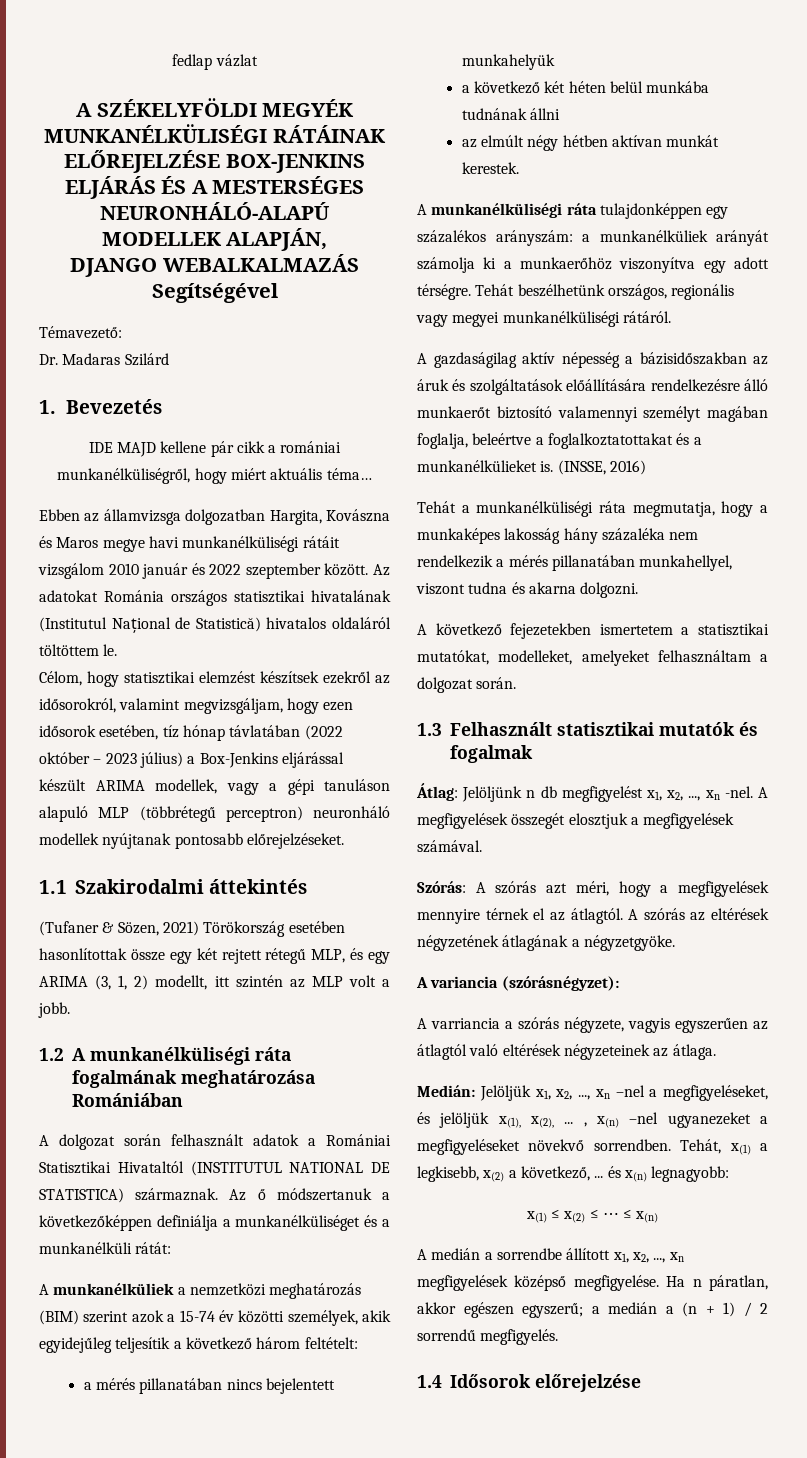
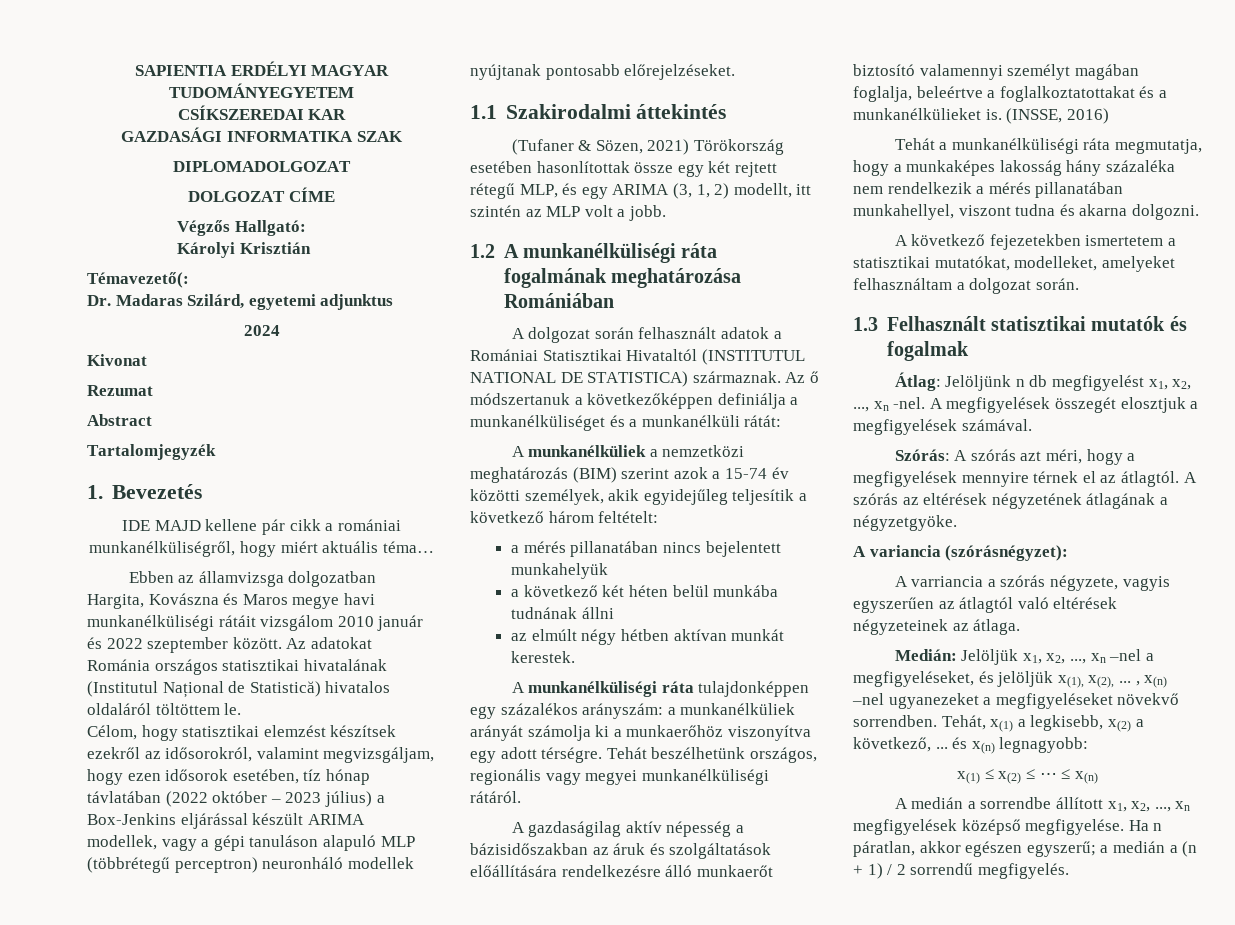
- fedlap vázlat
- A SZÉKELYFÖLDI MEGYÉK MUNKANÉLKÜLISÉGI RÁTÁINAK ELŐREJELZÉSE BOX-JENKINS ELJÁRÁS ÉS A MESTERSÉGES NEURONHÁLÓ-ALAPÚ MODELLEK ALAPJÁN,
- DJANGO WEBALKALMAZÁS Segítségével
- Témavezető:
- Dr. Madaras Szilárd
+ SAPIENTIA ERDÉLYI MAGYAR TUDOMÁNYEGYETEM
+ CSÍKSZEREDAI KAR
+ GAZDASÁGI INFORMATIKA SZAK
+ DIPLOMADOLGOZAT
+ DOLGOZAT CÍME
+ Végzős Hallgató:
+ Károlyi Krisztián
+ Témavezető(:
+ Dr. Madaras Szilárd, egyetemi adjunktus
+ 2024
+ Kivonat
+ Rezumat
+ Abstract
+ Tartalomjegyzék
- 1.4 Idősorok előrejelzése

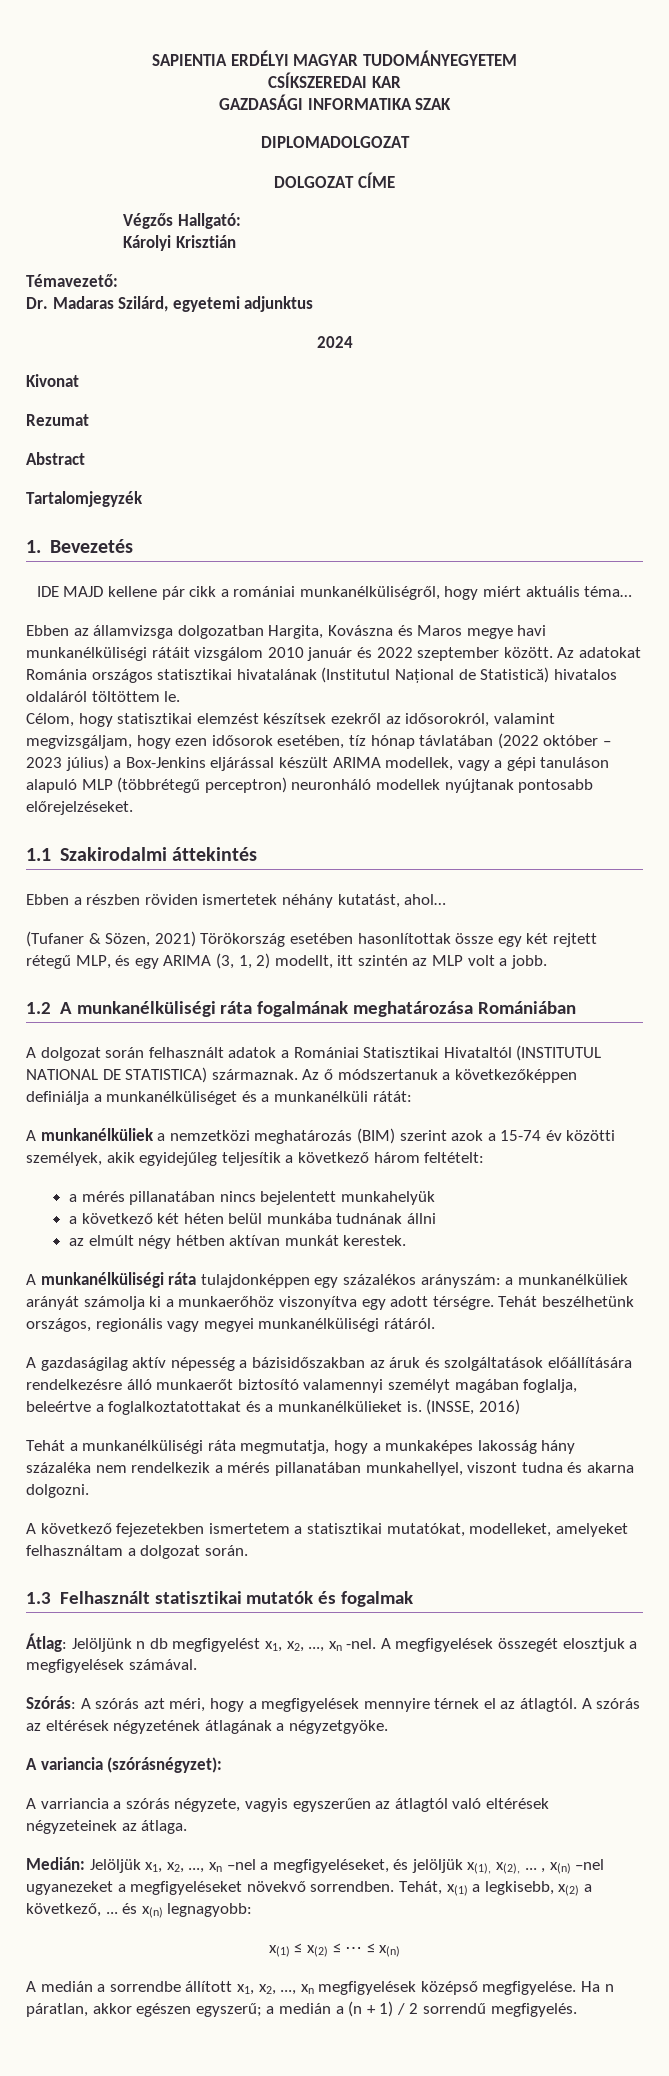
- Témavezető(:
+ Témavezető:
+ Ebben a részben röviden ismertetek néhány kutatást, ahol…

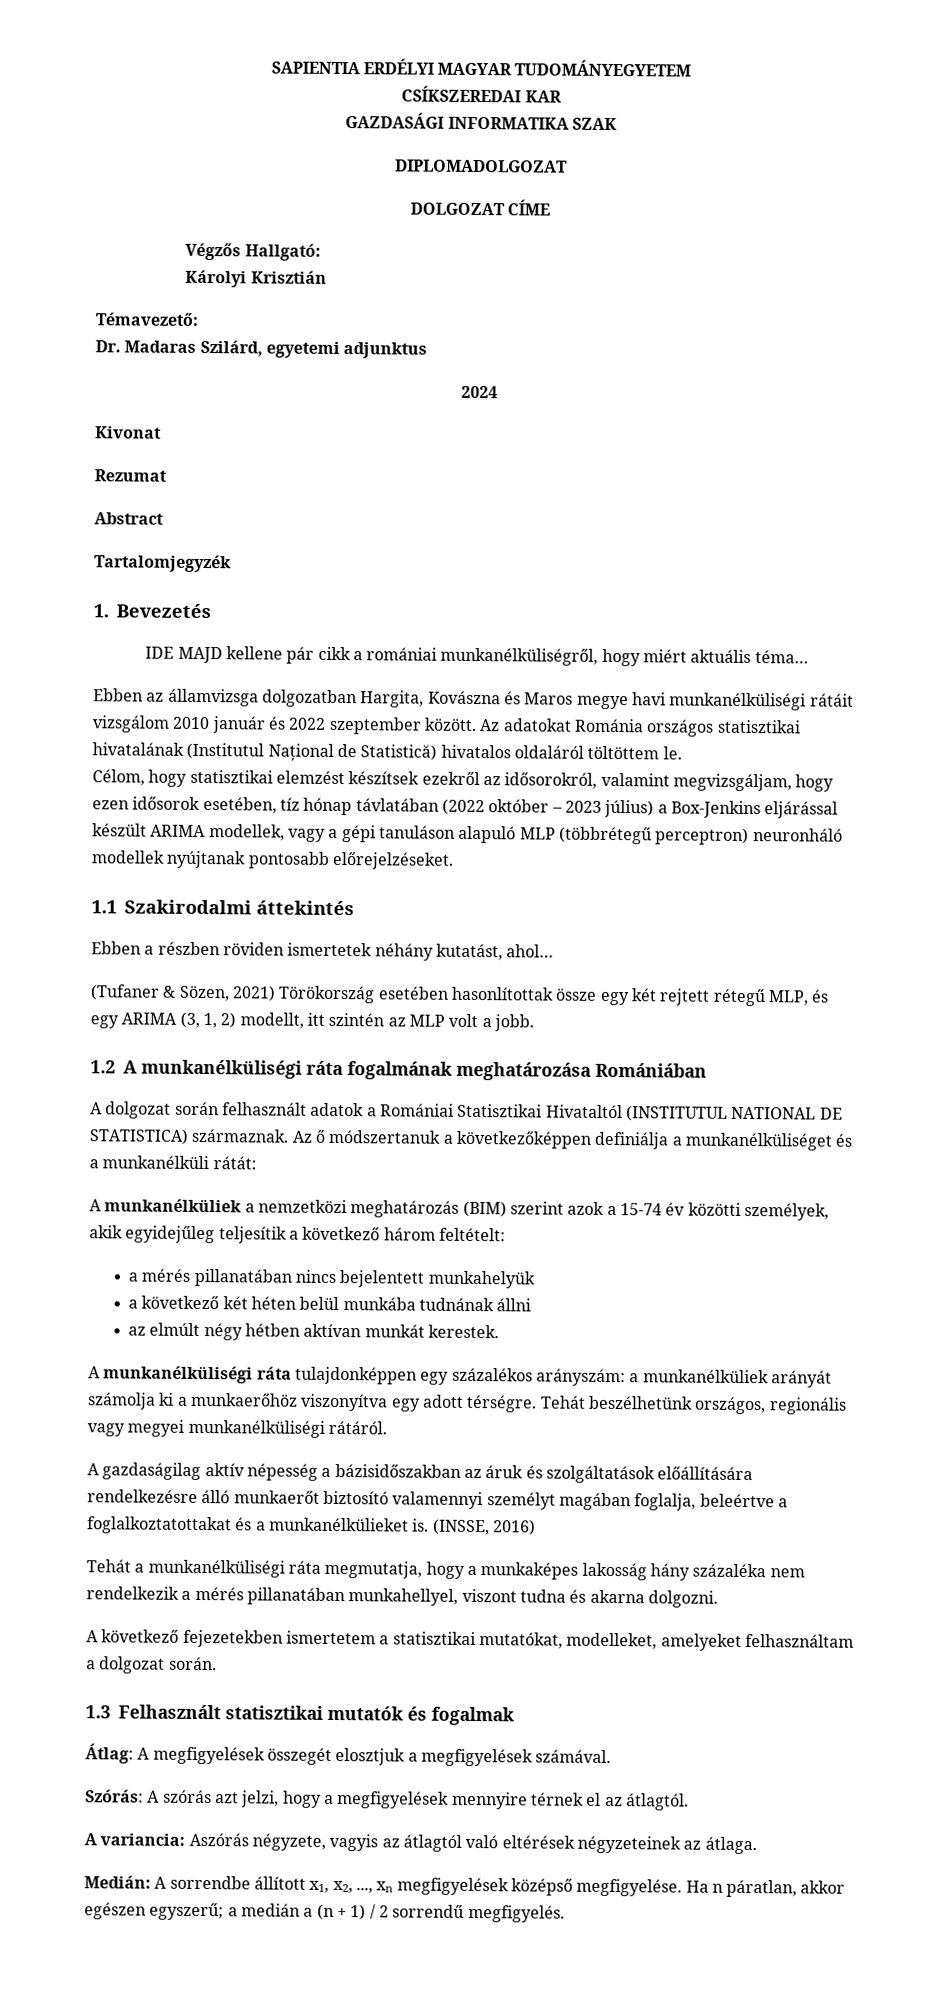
- Átlag: Jelöljünk n db megfigyelést x1, x2, ..., xn -nel. A megfigyelések összegét elosztjuk a megfigyelések számával.
+ Átlag: A megfigyelések összegét elosztjuk a megfigyelések számával.
- Szórás: A szórás azt méri, hogy a megfigyelések mennyire térnek el az átlagtól. A szórás az eltérések négyzetének átlagának a négyzetgyöke.
- A variancia (szórásnégyzet):
- A varriancia a szórás négyzete, vagyis egyszerűen az átlagtól való eltérések négyzeteinek az átlaga.
+ Szórás: A szórás azt jelzi, hogy a megfigyelések mennyire térnek el az átlagtól.
+ A variancia: Aszórás négyzete, vagyis az átlagtól való eltérések négyzeteinek az átlaga.
- Medián: Jelöljük x1, x2, ..., xn –nel a megfigyeléseket, és jelöljük x(1), x(2), ... , x(n) –nel ugyanezeket a megfigyeléseket növekvő sorrendben. Tehát, x(1) a legkisebb, x(2) a következő, ... és x(n) legnagyobb:
- x(1) ≤ x(2) ≤ ⋯ ≤ x(n)
- A medián a sorrendbe állított x1, x2, ..., xn megfigyelések középső megfigyelése.
+ Medián: A sorrendbe állított x1, x2, ..., xn megfigyelések középső megfigyelése.

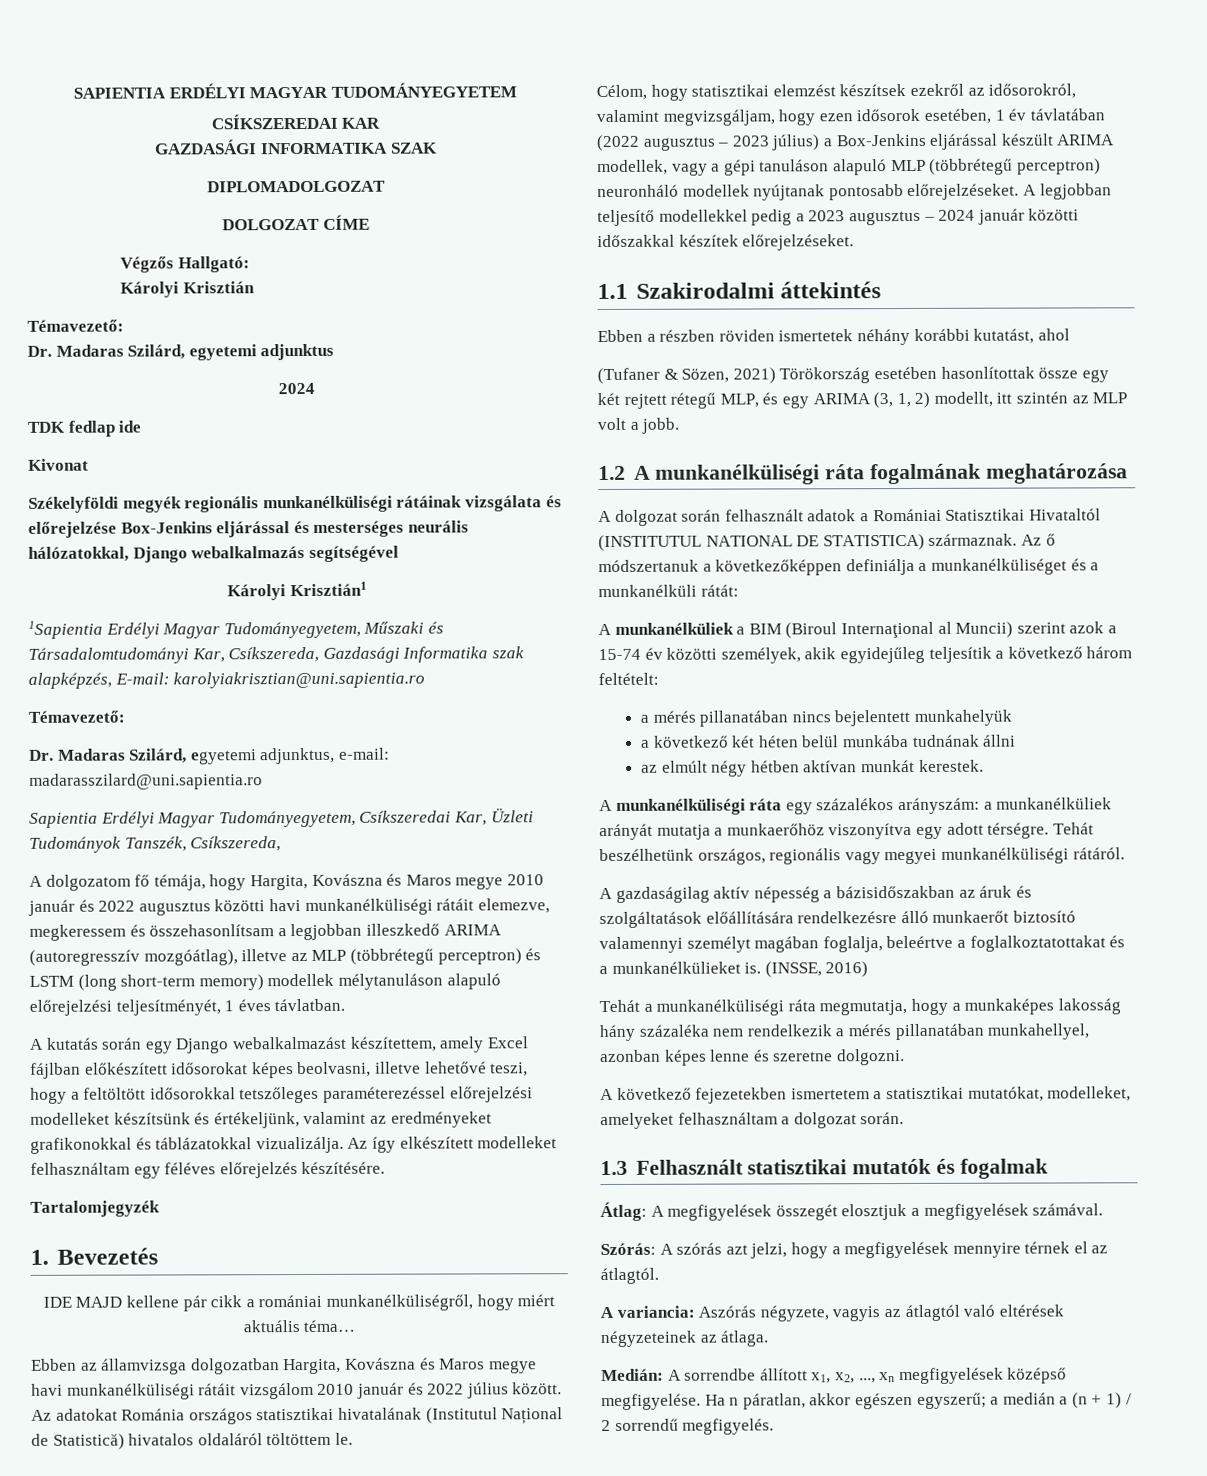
+ TDK fedlap ide
  Kivonat
- Rezumat
- Abstract
+ Székelyföldi megyék regionális munkanélküliségi rátáinak vizsgálata és előrejelzése Box-Jenkins eljárással és mesterséges neurális hálózatokkal, Django webalkalmazás segítségével
+ Károlyi Krisztián1
+ 1Sapientia Erdélyi Magyar Tudományegyetem, Műszaki és Társadalomtudományi Kar, Csíkszereda, Gazdasági Informatika szak alapképzés, E-mail: karolyiakrisztian@uni.sapientia.ro
+ Témavezető:
+ Dr. Madaras Szilárd, egyetemi adjunktus, e-mail: madarasszilard@uni.sapientia.ro
+ Sapientia Erdélyi Magyar Tudományegyetem, Csíkszeredai Kar, Üzleti Tudományok Tanszék, Csíkszereda,
+ A dolgozatom fő témája, hogy Hargita, Kovászna és Maros megye 2010 január és 2022 augusztus közötti havi munkanélküliségi rátáit elemezve, megkeressem és összehasonlítsam a legjobban illeszkedő ARIMA (autoregresszív mozgóátlag), illetve az MLP (többrétegű perceptron) és LSTM (long short-term memory) modellek mélytanuláson alapuló előrejelzési teljesítményét, 1 éves távlatban.
+ A kutatás során egy Django webalkalmazást készítettem, amely Excel fájlban előkészített idősorokat képes beolvasni, illetve lehetővé teszi, hogy a feltöltött idősorokkal tetszőleges paraméterezéssel előrejelzési modelleket készítsünk és értékeljünk, valamint az eredményeket grafikonokkal és táblázatokkal vizualizálja. Az így elkészített modelleket felhasználtam egy féléves előrejelzés készítésére.
- Ebben az államvizsga dolgozatban Hargita, Kovászna és Maros megye havi munkanélküliségi rátáit vizsgálom 2010 január és 2022 szeptember között.
+ Ebben az államvizsga dolgozatban Hargita, Kovászna és Maros megye havi munkanélküliségi rátáit vizsgálom 2010 január és 2022 július között.
- Célom, hogy statisztikai elemzést készítsek ezekről az idősorokról, valamint megvizsgáljam, hogy ezen idősorok esetében, tíz hónap távlatában (2022 október – 2023 július) a Box-Jenkins eljárással készült ARIMA modellek, vagy a gépi tanuláson alapuló MLP (többrétegű perceptron) neuronháló modellek nyújtanak pontosabb előrejelzéseket.
+ Célom, hogy statisztikai elemzést készítsek ezekről az idősorokról, valamint megvizsgáljam, hogy ezen idősorok esetében, 1 év távlatában (2022 augusztus – 2023 július) a Box-Jenkins eljárással készült ARIMA modellek, vagy a gépi tanuláson alapuló MLP (többrétegű perceptron) neuronháló modellek nyújtanak pontosabb előrejelzéseket. A legjobban teljesítő modellekkel pedig a 2023 augusztus – 2024 január közötti időszakkal készítek előrejelzéseket.
- Ebben a részben röviden ismertetek néhány kutatást, ahol…
+ Ebben a részben röviden ismertetek néhány korábbi kutatást, ahol
- 1.2 A munkanélküliségi ráta fogalmának meghatározása Romániában
+ 1.2 A munkanélküliségi ráta fogalmának meghatározása
- A munkanélküliek a nemzetközi meghatározás (BIM) szerint azok a 15-74 év közötti személyek, akik egyidejűleg teljesítik a következő három feltételt:
+ A munkanélküliek a BIM (Biroul Internaţional al Muncii) szerint azok a 15-74 év közötti személyek, akik egyidejűleg teljesítik a következő három feltételt:
- A munkanélküliségi ráta tulajdonképpen egy százalékos arányszám: a munkanélküliek arányát számolja ki a munkaerőhöz viszonyítva egy adott térségre.
+ A munkanélküliségi ráta egy százalékos arányszám: a munkanélküliek arányát mutatja a munkaerőhöz viszonyítva egy adott térségre.
- Tehát a munkanélküliségi ráta megmutatja, hogy a munkaképes lakosság hány százaléka nem rendelkezik a mérés pillanatában munkahellyel, viszont tudna és akarna dolgozni.
+ Tehát a munkanélküliségi ráta megmutatja, hogy a munkaképes lakosság hány százaléka nem rendelkezik a mérés pillanatában munkahellyel, azonban képes lenne és szeretne dolgozni.

